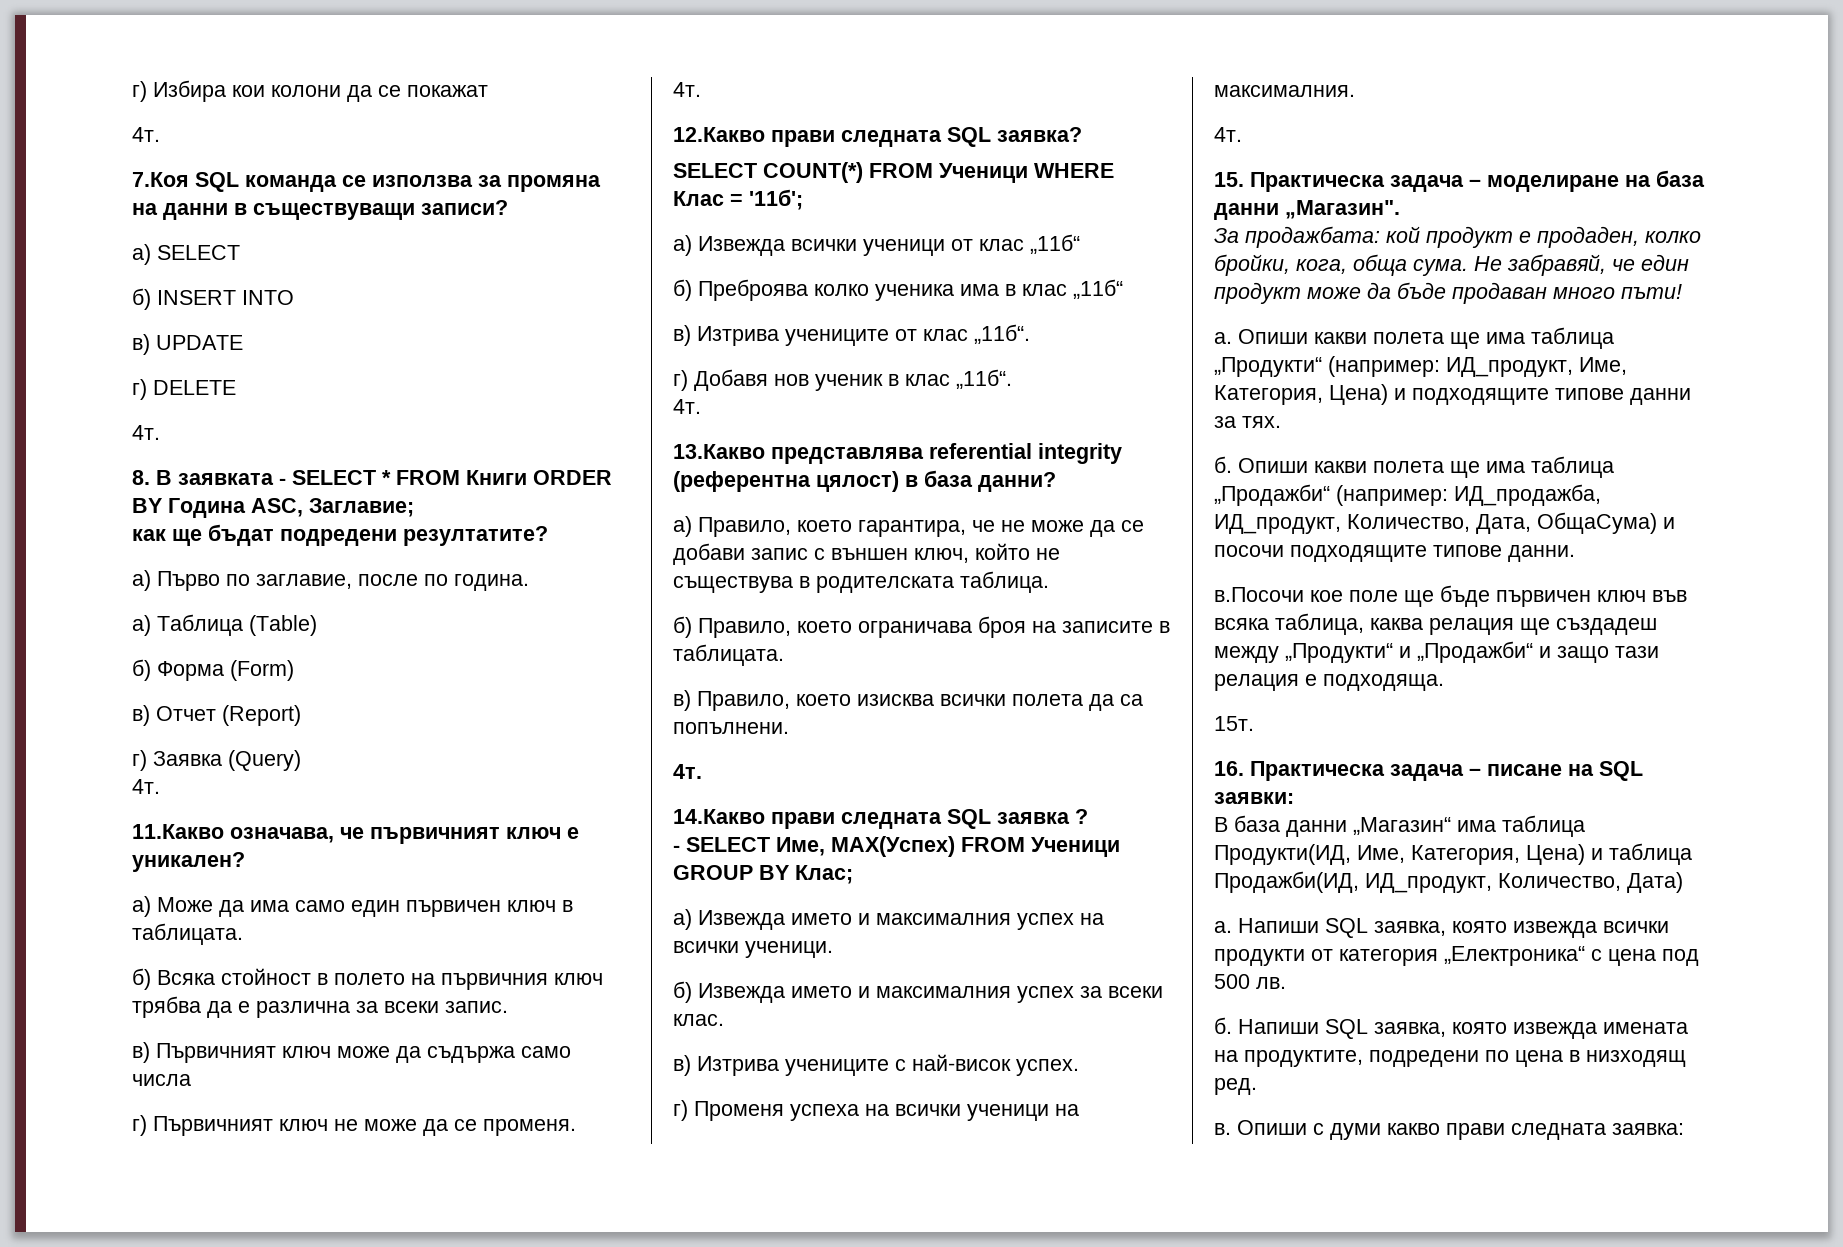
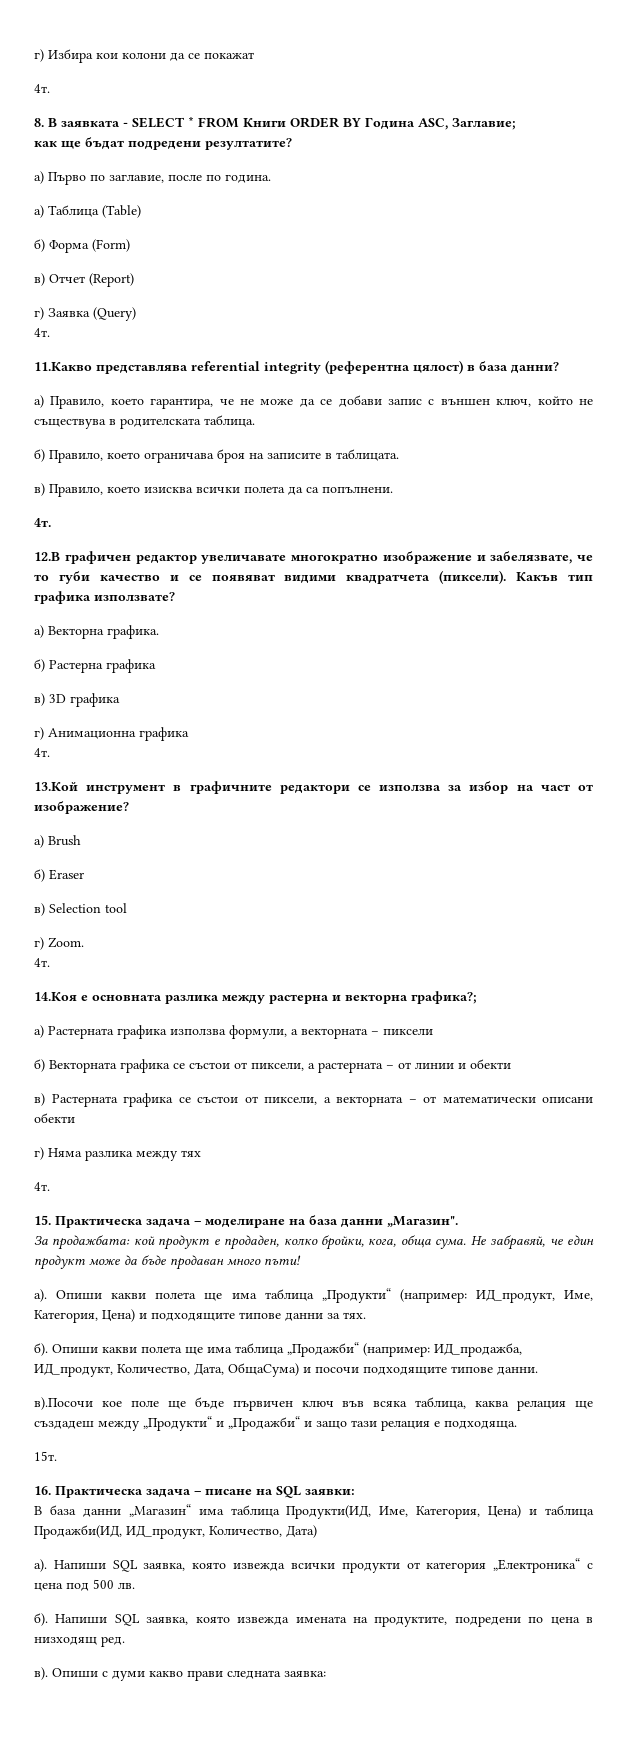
- 7.Коя SQL команда се използва за промяна на данни в съществуващи записи?
- а) SELECT
- б) INSERT INTO
- в) UPDATE
- г) DELETE
- 4т.
- 11.Какво означава, че първичният ключ е уникален?
- а) Може да има само един първичен ключ в таблицата.
- б) Всяка стойност в полето на първичния ключ трябва да е различна за всеки запис.
- в) Първичният ключ може да съдържа само числа
- г) Първичният ключ не може да се променя.
- 4т.
- 12.Какво прави следната SQL заявка?
- SELECT COUNT(*) FROM Ученици WHERE Клас = '11б';
- а) Извежда всички ученици от клас „11б“
- б) Преброява колко ученика има в клас „11б“
- в) Изтрива учениците от клас „11б“.
- г) Добавя нов ученик в клас „11б“.
- 4т.
- 13.Какво представлява referential integrity (референтна цялост) в база данни?
+ 11.Какво представлява referential integrity (референтна цялост) в база данни?
- 14.Какво прави следната SQL заявка ?
- - SELECT Име, MAX(Успех) FROM Ученици GROUP BY Клас;
- а) Извежда името и максималния успех на всички ученици.
- б) Извежда името и максималния успех за всеки клас.
- в) Изтрива учениците с най-висок успех.
- г) Променя успеха на всички ученици на максималния.
+ 12.В графичен редактор увеличавате многократно изображение и забелязвате, че то губи качество и се появяват видими квадратчета (пиксели). Какъв тип графика използвате?
+ а) Векторна графика.
+ б) Растерна графика
+ в) 3D графика
+ г) Анимационна графика
+ 4т.
+ 13.Кой инструмент в графичните редактори се използва за избор на част от изображение?
+ а) Brush
+ б) Eraser
+ в) Selection tool
+ г) Zoom.
+ 4т.
+ 14.Коя е основната разлика между растерна и векторна графика?;
+ а) Растерната графика използва формули, а векторната – пиксели
+ б) Векторната графика се състои от пиксели, а растерната – от линии и обекти
+ в) Растерната графика се състои от пиксели, а векторната – от математически описани обекти
+ г) Няма разлика между тях
  Не забравяй, че един продукт може да бъде продаван много пъти!
- a.
+ a).
  Опиши какви полета ще има таблица „Продукти“ (например: ИД_продукт, Име, Категория, Цена) и подходящите типове данни за тях.
- б.
+ б).
- в.Посочи кое поле ще бъде първичен ключ във всяка таблица, каква релация ще създадеш между „Продукти“ и „Продажби“ и защо тази релация е подходяща.
+ в).Посочи кое поле ще бъде първичен ключ във всяка таблица, каква релация ще създадеш между „Продукти“ и „Продажби“ и защо тази релация е подходяща.
  В база данни „Магазин“ има таблица Продукти(ИД, Име, Категория, Цена) и таблица Продажби(ИД, ИД_продукт, Количество, Дата)
- a.
+ a).
  Напиши SQL заявка, която извежда всички продукти от категория „Електроника“ с цена под 500 лв.
- б.
+ б).
- в.
+ в).

